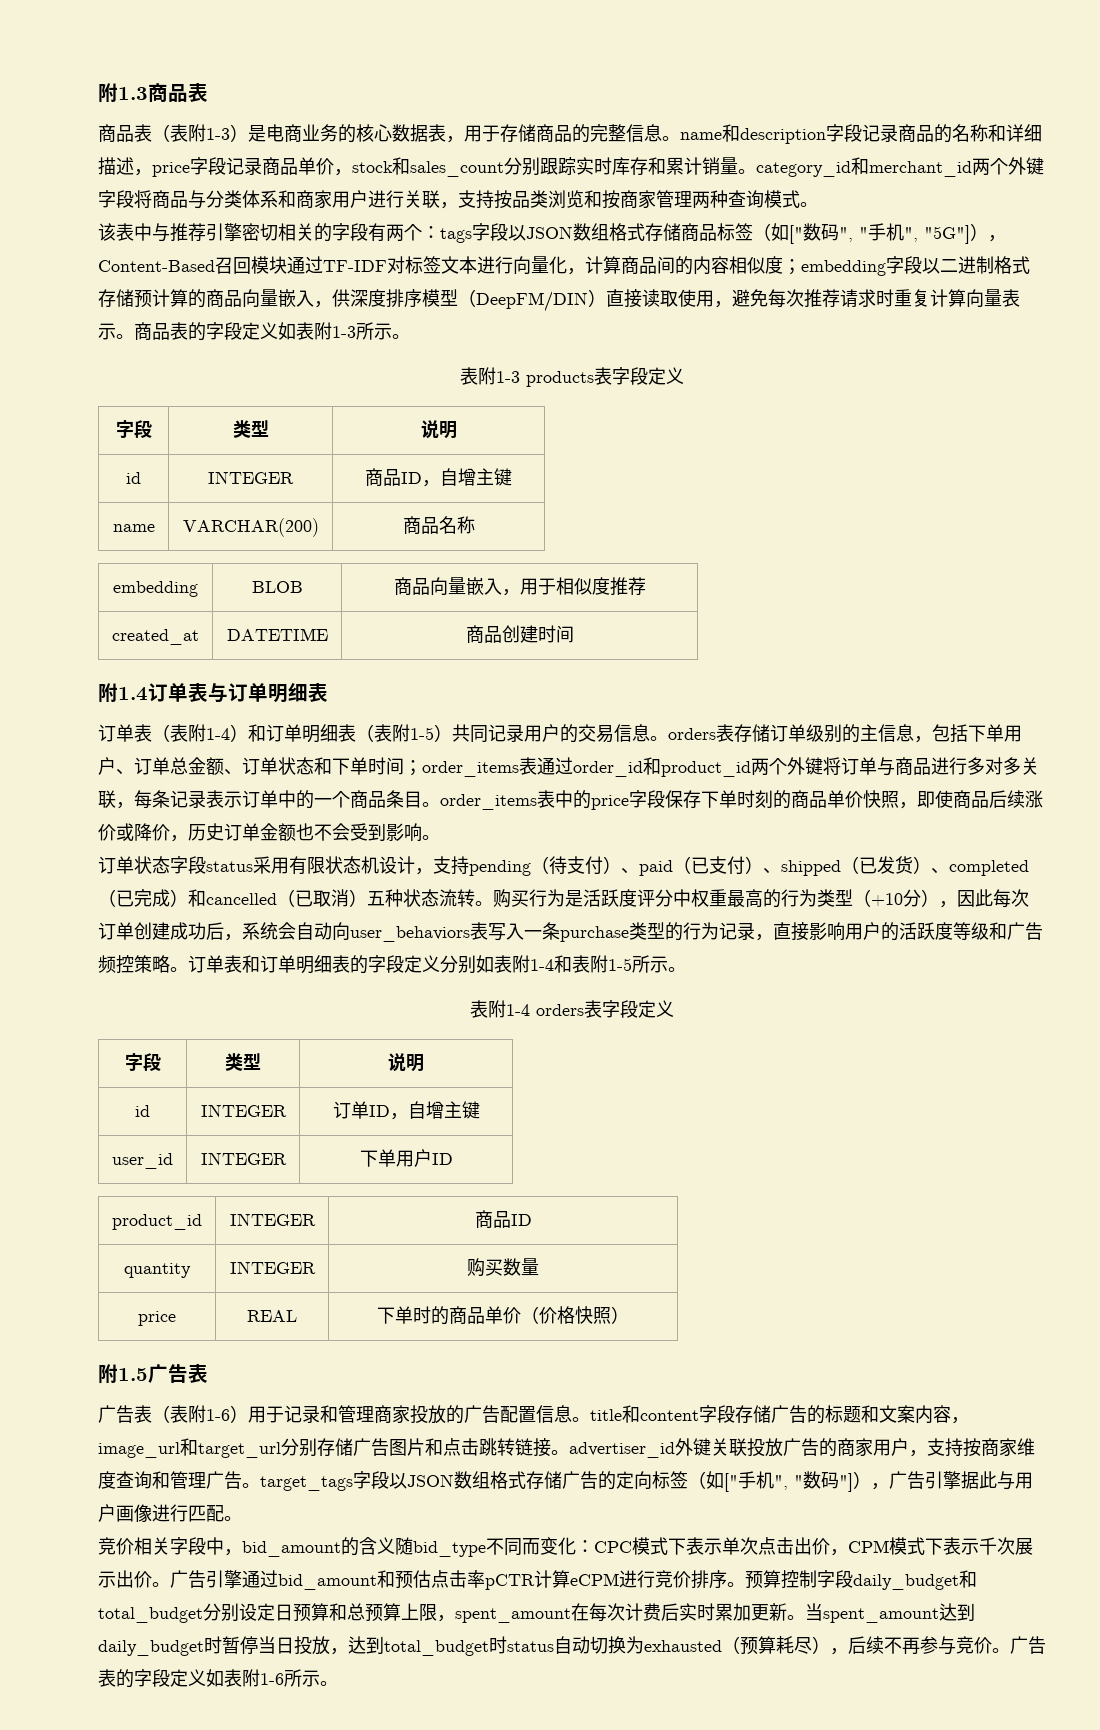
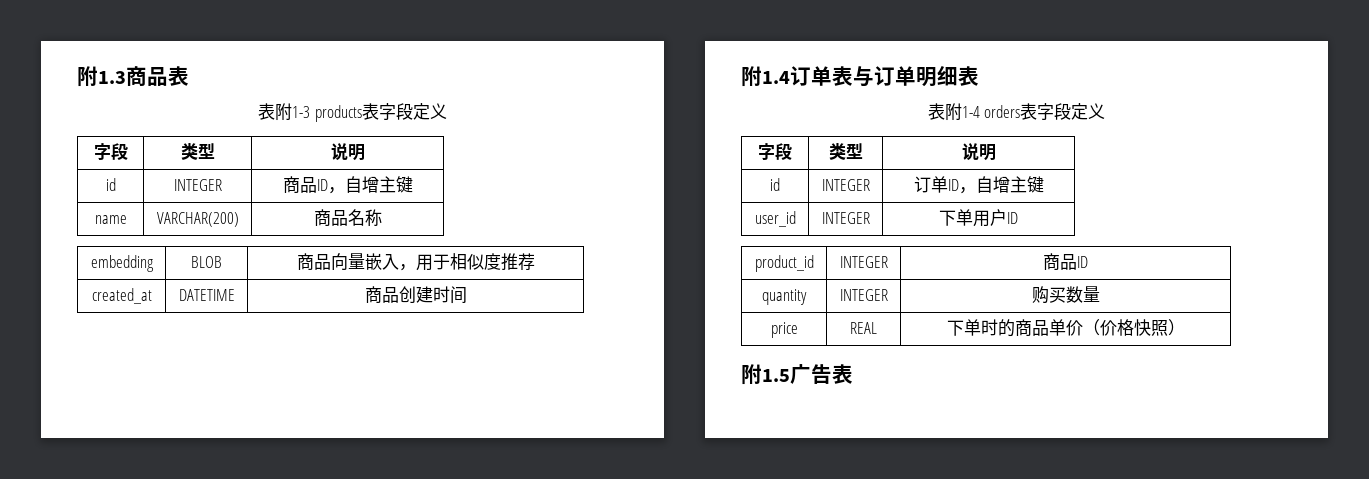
- 商品表（表附1-3）是电商业务的核心数据表，用于存储商品的完整信息。name和description字段记录商品的名称和详细描述，price字段记录商品单价，stock和sales_count分别跟踪实时库存和累计销量。category_id和merchant_id两个外键字段将商品与分类体系和商家用户进行关联，支持按品类浏览和按商家管理两种查询模式。
- 该表中与推荐引擎密切相关的字段有两个：tags字段以JSON数组格式存储商品标签（如["数码", "手机", "5G"]），Content-Based召回模块通过TF-IDF对标签文本进行向量化，计算商品间的内容相似度；embedding字段以二进制格式存储预计算的商品向量嵌入，供深度排序模型（DeepFM/DIN）直接读取使用，避免每次推荐请求时重复计算向量表示。商品表的字段定义如表附1-3所示。
- 订单表（表附1-4）和订单明细表（表附1-5）共同记录用户的交易信息。orders表存储订单级别的主信息，包括下单用户、订单总金额、订单状态和下单时间；order_items表通过order_id和product_id两个外键将订单与商品进行多对多关联，每条记录表示订单中的一个商品条目。order_items表中的price字段保存下单时刻的商品单价快照，即使商品后续涨价或降价，历史订单金额也不会受到影响。
- 订单状态字段status采用有限状态机设计，支持pending（待支付）、paid（已支付）、shipped（已发货）、completed（已完成）和cancelled（已取消）五种状态流转。购买行为是活跃度评分中权重最高的行为类型（+10分），因此每次订单创建成功后，系统会自动向user_behaviors表写入一条purchase类型的行为记录，直接影响用户的活跃度等级和广告频控策略。订单表和订单明细表的字段定义分别如表附1-4和表附1-5所示。
- 广告表（表附1-6）用于记录和管理商家投放的广告配置信息。title和content字段存储广告的标题和文案内容，image_url和target_url分别存储广告图片和点击跳转链接。advertiser_id外键关联投放广告的商家用户，支持按商家维度查询和管理广告。target_tags字段以JSON数组格式存储广告的定向标签（如["手机", "数码"]），广告引擎据此与用户画像进行匹配。
- 竞价相关字段中，bid_amount的含义随bid_type不同而变化：CPC模式下表示单次点击出价，CPM模式下表示千次展示出价。广告引擎通过bid_amount和预估点击率pCTR计算eCPM进行竞价排序。预算控制字段daily_budget和total_budget分别设定日预算和总预算上限，spent_amount在每次计费后实时累加更新。当spent_amount达到daily_budget时暂停当日投放，达到total_budget时status自动切换为exhausted（预算耗尽），后续不再参与竞价。广告表的字段定义如表附1-6所示。

